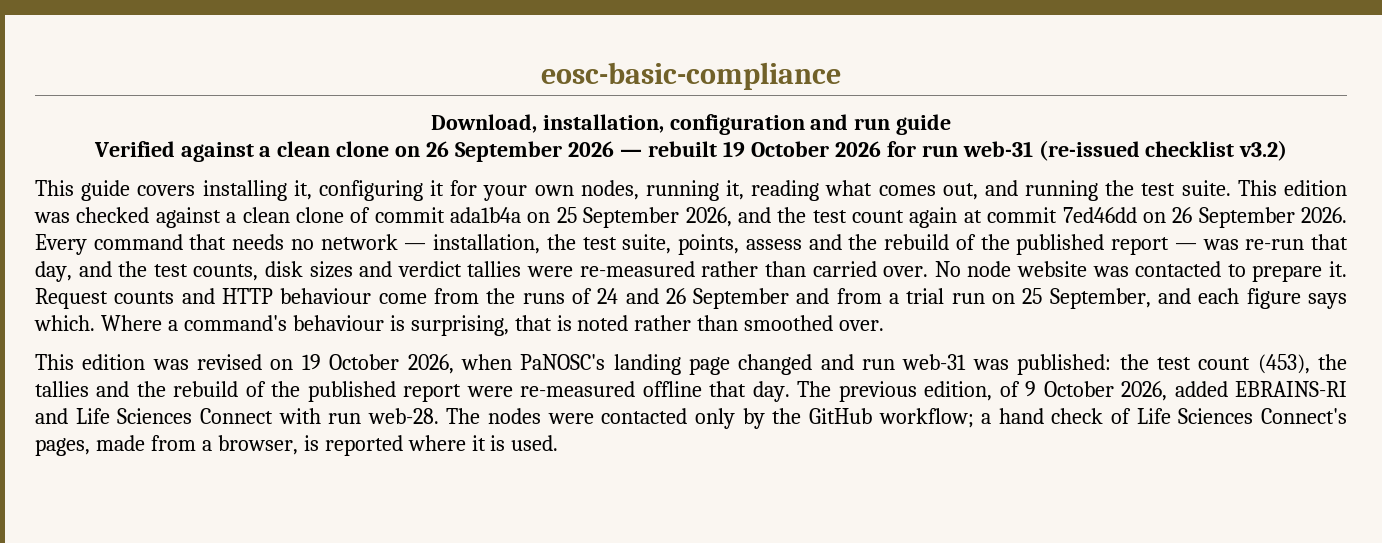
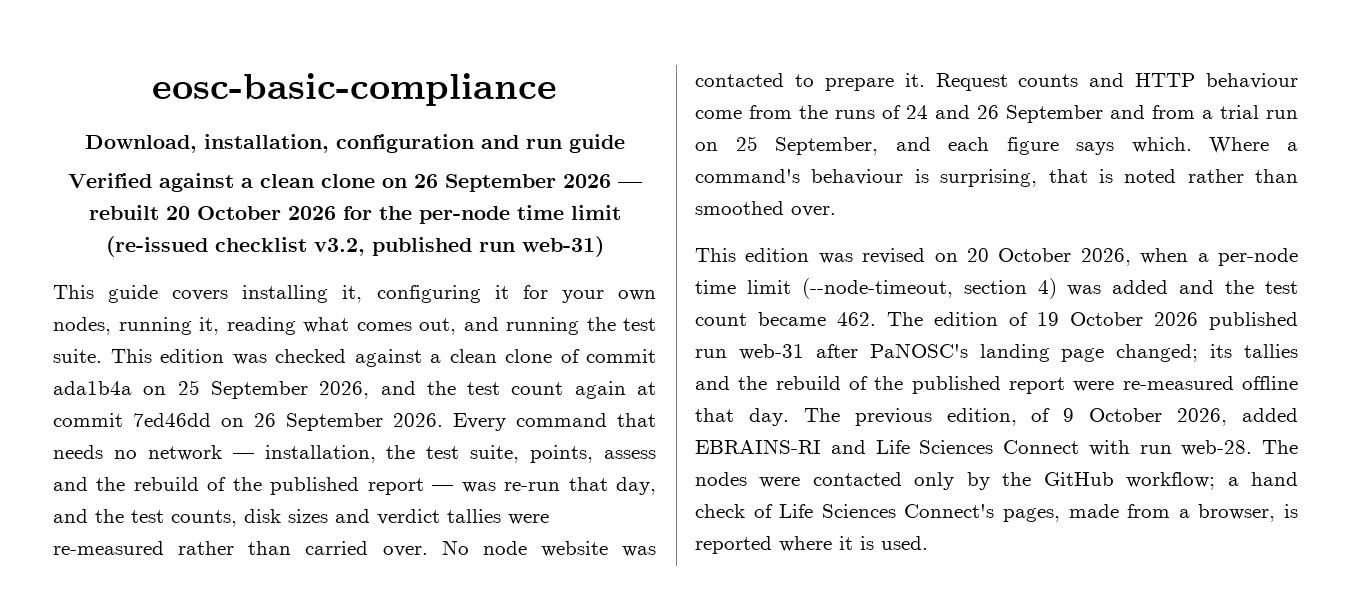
- Verified against a clean clone on 26 September 2026 — rebuilt 19 October 2026 for run web-31 (re-issued checklist v3.2)
+ Verified against a clean clone on 26 September 2026 — rebuilt 20 October 2026 for the per-node time limit (re-issued checklist v3.2, published run web-31)
- This edition was revised on 19 October 2026, when PaNOSC's landing page changed and run web-31 was published: the test count (453), the tallies and the rebuild of the published report were re-measured offline that day.
+ This edition was revised on 20 October 2026, when a per-node time limit (--node-timeout, section 4) was added and the test count became 462. The edition of 19 October 2026 published run web-31 after PaNOSC's landing page changed; its tallies and the rebuild of the published report were re-measured offline that day.

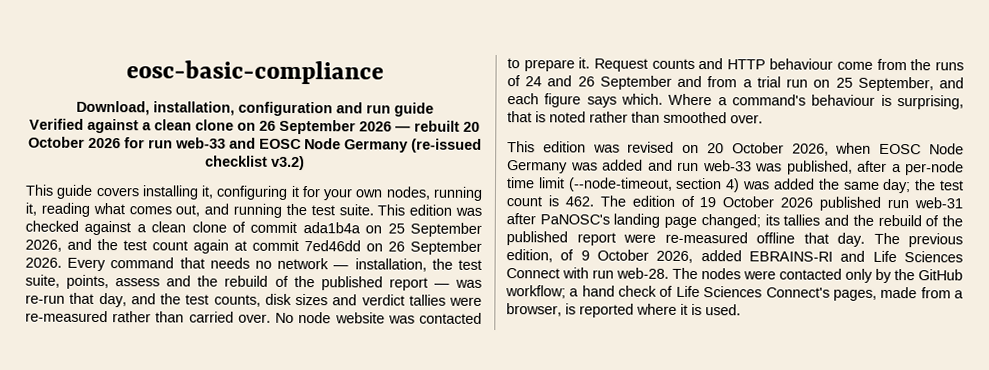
- Verified against a clean clone on 26 September 2026 — rebuilt 20 October 2026 for the per-node time limit (re-issued checklist v3.2, published run web-31)
+ Verified against a clean clone on 26 September 2026 — rebuilt 20 October 2026 for run web-33 and EOSC Node Germany (re-issued checklist v3.2)
- This edition was revised on 20 October 2026, when a per-node time limit (--node-timeout, section 4) was added and the test count became 462. The edition of 19 October 2026 published run web-31 after PaNOSC's landing page changed; its tallies and the rebuild of the published report were re-measured offline that day.
+ This edition was revised on 20 October 2026, when EOSC Node Germany was added and run web-33 was published, after a per-node time limit (--node-timeout, section 4) was added the same day; the test count is 462. The edition of 19 October 2026 published run web-31 after PaNOSC's landing page changed; its tallies and the rebuild of the published report were re-measured offline that day.

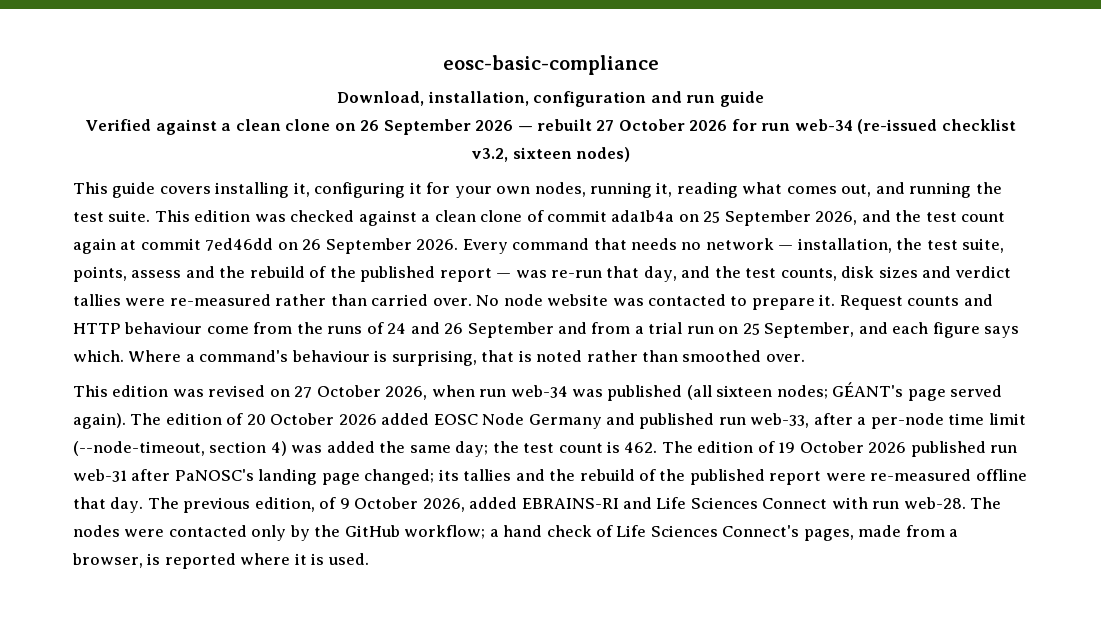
- Verified against a clean clone on 26 September 2026 — rebuilt 20 October 2026 for run web-33 and EOSC Node Germany (re-issued checklist v3.2)
+ Verified against a clean clone on 26 September 2026 — rebuilt 27 October 2026 for run web-34 (re-issued checklist v3.2, sixteen nodes)
- This edition was revised on 20 October 2026, when EOSC Node Germany was added and run web-33 was published, after a per-node time limit (--node-timeout, section 4) was added the same day; the test count is 462. The edition of 19 October 2026 published run web-31 after PaNOSC's landing page changed; its tallies and the rebuild of the published report were re-measured offline that day.
+ This edition was revised on 27 October 2026, when run web-34 was published (all sixteen nodes; GÉANT's page served again). The edition of 20 October 2026 added EOSC Node Germany and published run web-33, after a per-node time limit (--node-timeout, section 4) was added the same day; the test count is 462. The edition of 19 October 2026 published run web-31 after PaNOSC's landing page changed; its tallies and the rebuild of the published report were re-measured offline that day.

